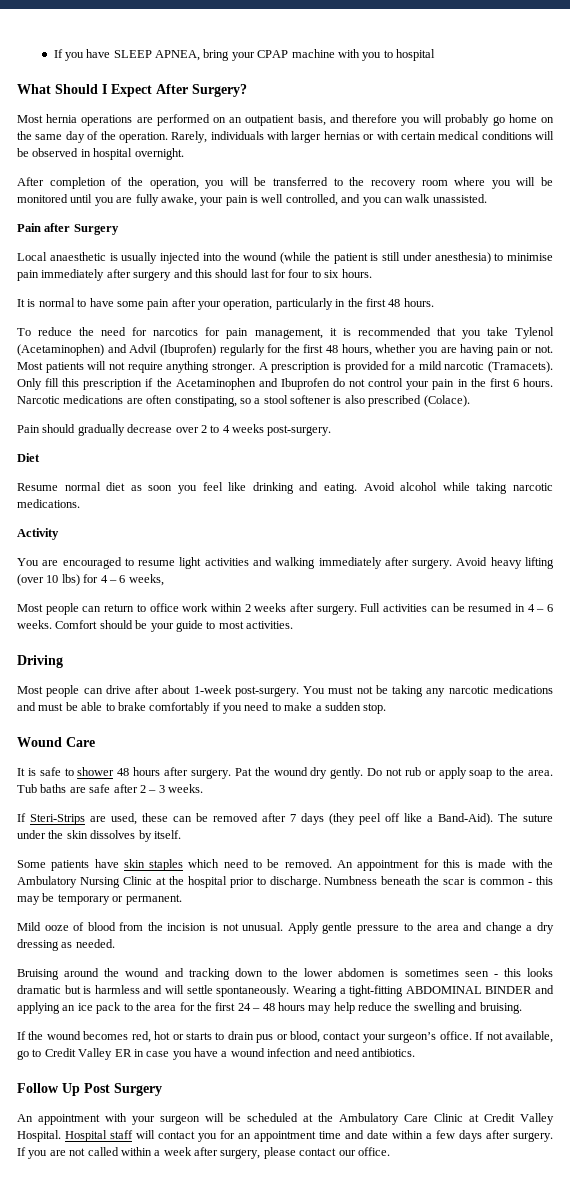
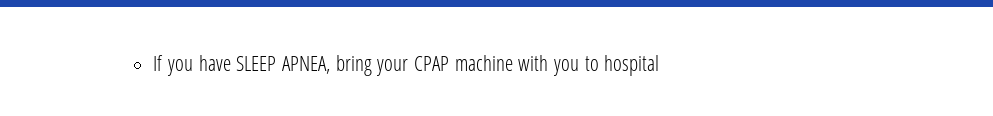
- What Should I Expect After Surgery?
- Most hernia operations are performed on an outpatient basis, and therefore you will probably go home on the same day of the operation. Rarely, individuals with larger hernias or with certain medical conditions will be observed in hospital overnight.
- After completion of the operation, you will be transferred to the recovery room where you will be monitored until you are fully awake, your pain is well controlled, and you can walk unassisted.
- Pain after Surgery
- Local anaesthetic is usually injected into the wound (while the patient is still under anesthesia) to minimise pain immediately after surgery and this should last for four to six hours.
- It is normal to have some pain after your operation, particularly in the first 48 hours.
- To reduce the need for narcotics for pain management, it is recommended that you take Tylenol (Acetaminophen) and Advil (Ibuprofen) regularly for the first 48 hours, whether you are having pain or not. Most patients will not require anything stronger. A prescription is provided for a mild narcotic (Tramacets). Only fill this prescription if the Acetaminophen and Ibuprofen do not control your pain in the first 6 hours. Narcotic medications are often constipating, so a stool softener is also prescribed (Colace).
- Pain should gradually decrease over 2 to 4 weeks post-surgery.
- Diet
- Resume normal diet as soon you feel like drinking and eating. Avoid alcohol while taking narcotic medications.
- Activity
- You are encouraged to resume light activities and walking immediately after surgery. Avoid heavy lifting (over 10 lbs) for 4 – 6 weeks,
- Most people can return to office work within 2 weeks after surgery. Full activities can be resumed in 4 – 6 weeks. Comfort should be your guide to most activities.
- Driving
- Most people can drive after about 1-week post-surgery. You must not be taking any narcotic medications and must be able to brake comfortably if you need to make a sudden stop.
- Wound Care
- It is safe to shower 48 hours after surgery. Pat the wound dry gently. Do not rub or apply soap to the area. Tub baths are safe after 2 – 3 weeks.
- If Steri-Strips are used, these can be removed after 7 days (they peel off like a Band-Aid). The suture under the skin dissolves by itself.
- Some patients have skin staples which need to be removed. An appointment for this is made with the Ambulatory Nursing Clinic at the hospital prior to discharge. Numbness beneath the scar is common - this may be temporary or permanent.
- Mild ooze of blood from the incision is not unusual. Apply gentle pressure to the area and change a dry dressing as needed.
- Bruising around the wound and tracking down to the lower abdomen is sometimes seen - this looks dramatic but is harmless and will settle spontaneously. Wearing a tight-fitting ABDOMINAL BINDER and applying an ice pack to the area for the first 24 – 48 hours may help reduce the swelling and bruising.
- If the wound becomes red, hot or starts to drain pus or blood, contact your surgeon’s office. If not available, go to Credit Valley ER in case you have a wound infection and need antibiotics.
- Follow Up Post Surgery
- An appointment with your surgeon will be scheduled at the Ambulatory Care Clinic at Credit Valley Hospital. Hospital staff will contact you for an appointment time and date within a few days after surgery. If you are not called within a week after surgery, please contact our office.

